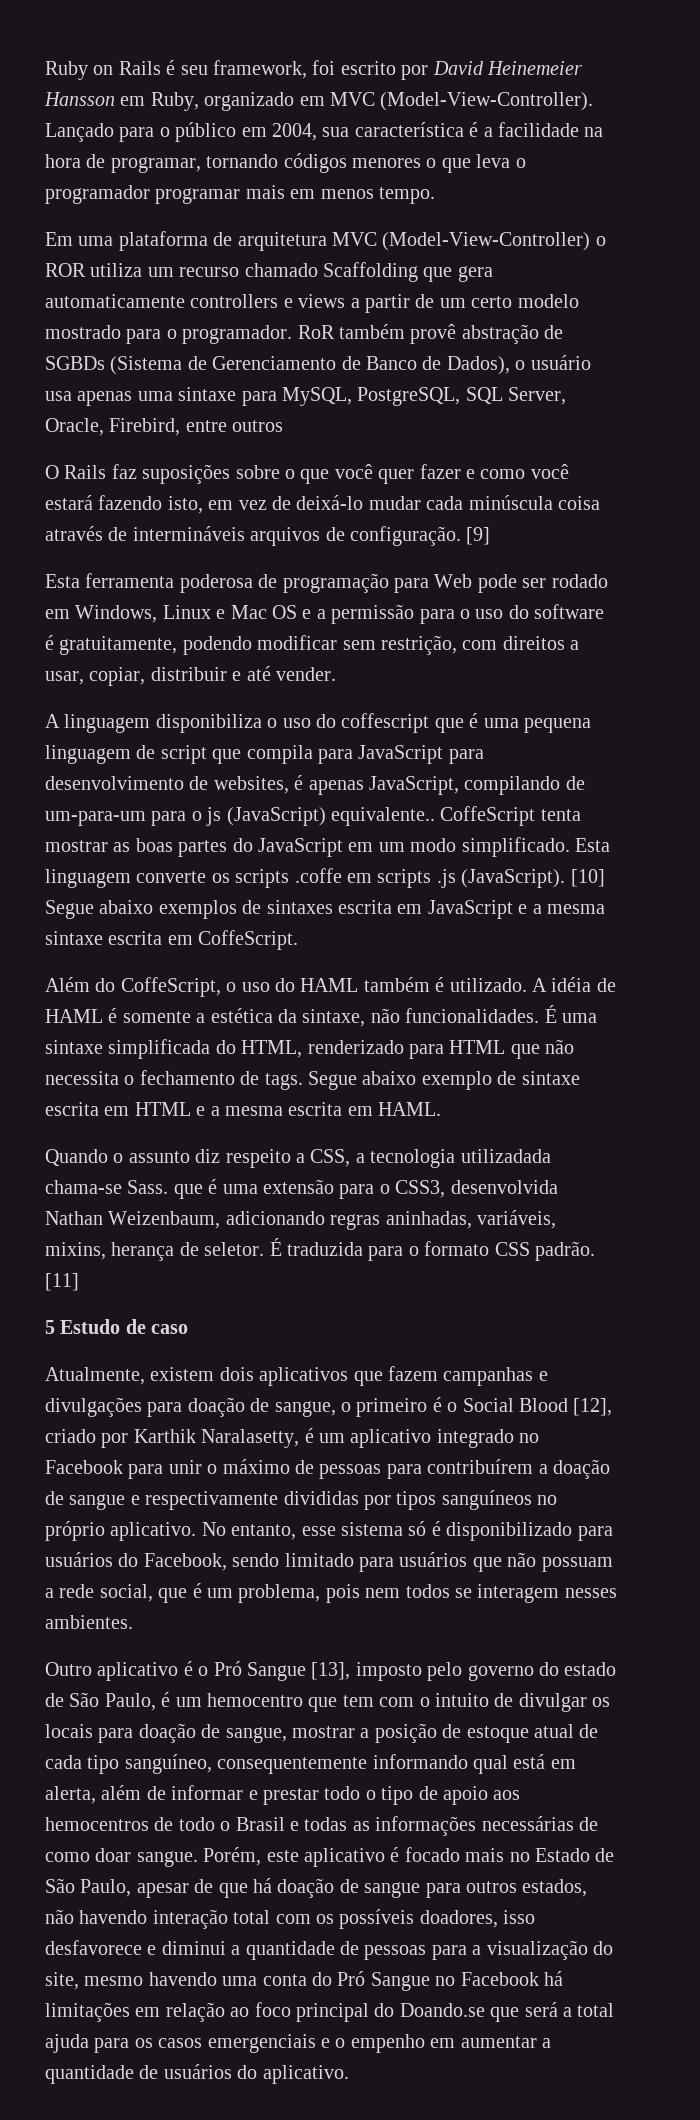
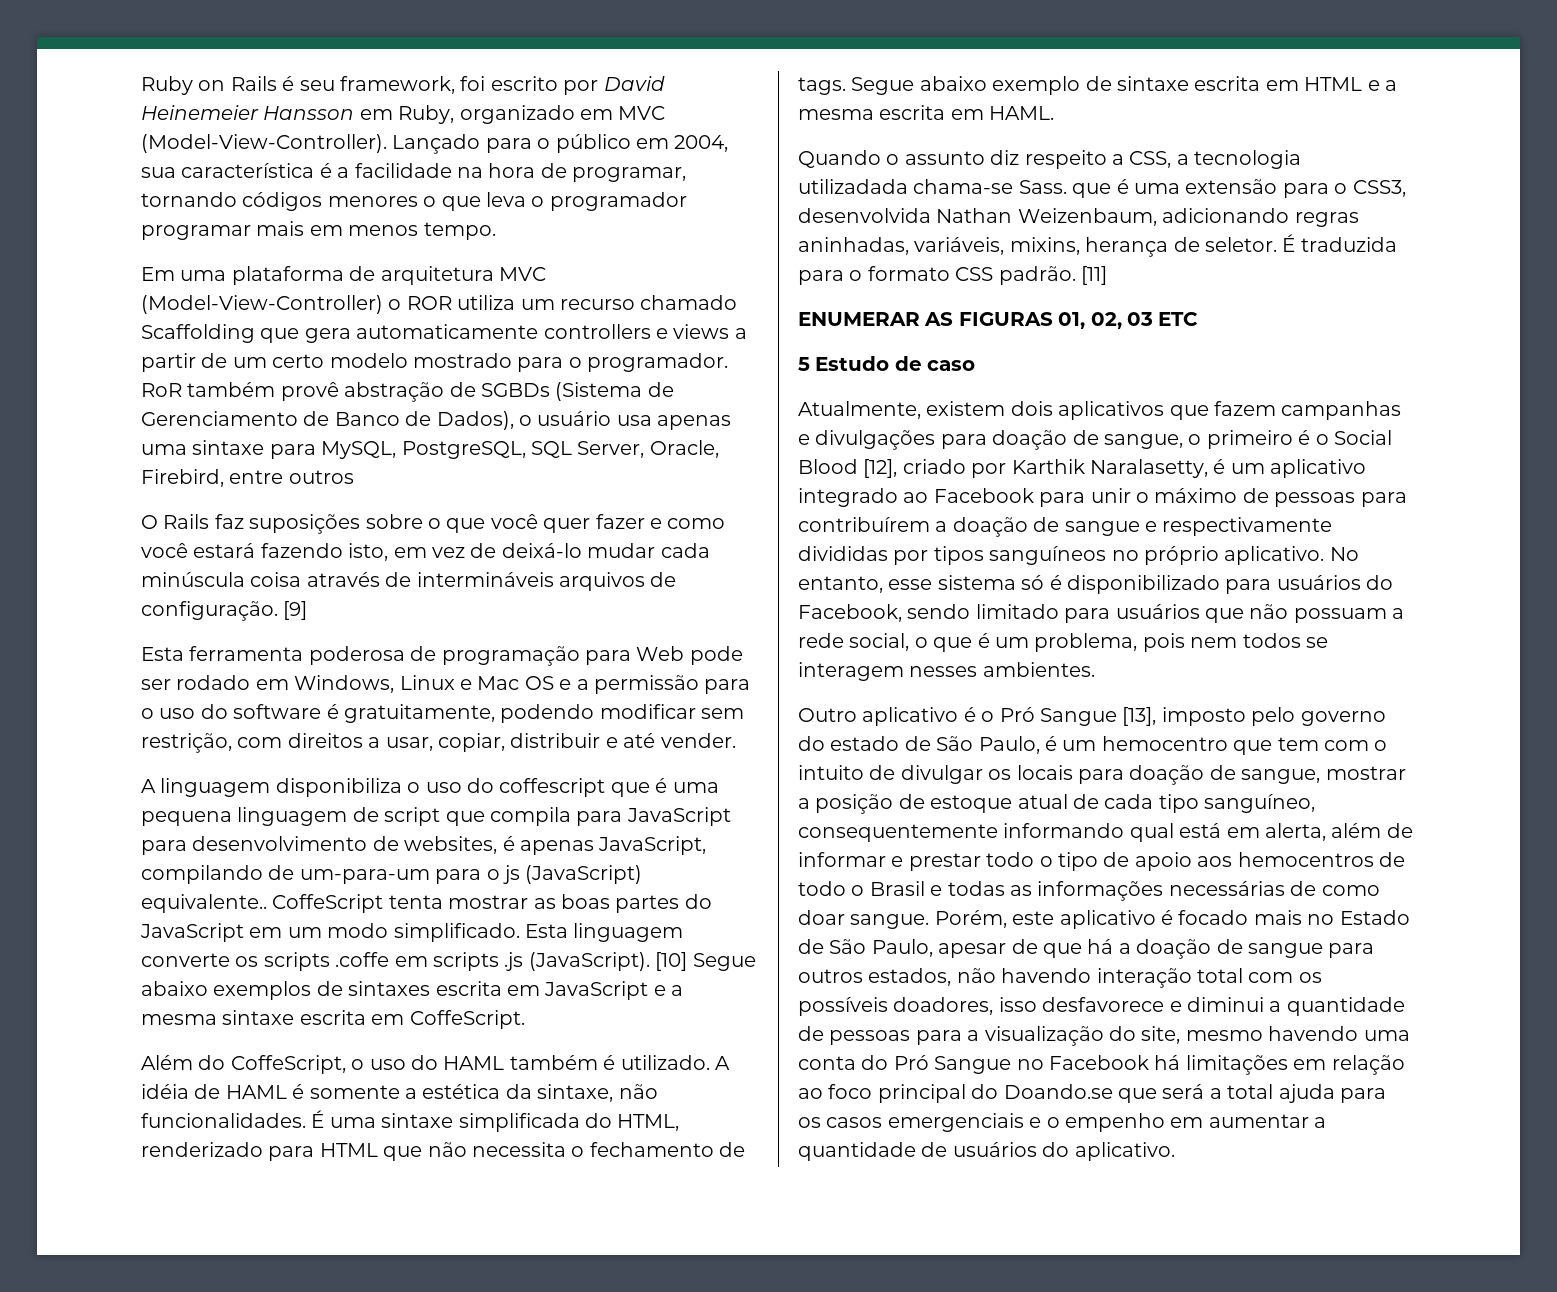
+ ENUMERAR AS FIGURAS 01, 02, 03 ETC
- Atualmente, existem dois aplicativos que fazem campanhas e divulgações para doação de sangue, o primeiro é o Social Blood [12], criado por Karthik Naralasetty, é um aplicativo integrado no Facebook para unir o máximo de pessoas para contribuírem a doação de sangue e respectivamente divididas por tipos sanguíneos no próprio aplicativo.
+ Atualmente, existem dois aplicativos que fazem campanhas e divulgações para doação de sangue, o primeiro é o Social Blood [12], criado por Karthik Naralasetty, é um aplicativo integrado ao Facebook para unir o máximo de pessoas para contribuírem a doação de sangue e respectivamente divididas por tipos sanguíneos no próprio aplicativo.
- No entanto, esse sistema só é disponibilizado para usuários do Facebook, sendo limitado para usuários que não possuam a rede social, que é um problema, pois nem todos se interagem nesses ambientes.
+ No entanto, esse sistema só é disponibilizado para usuários do Facebook, sendo limitado para usuários que não possuam a rede social, o que é um problema, pois nem todos se interagem nesses ambientes.
- Porém, este aplicativo é focado mais no Estado de São Paulo, apesar de que há doação de sangue para outros estados, não havendo interação total com os possíveis doadores, isso desfavorece e diminui a quantidade de pessoas para a visualização do site, mesmo havendo uma conta do Pró Sangue no Facebook há limitações em relação ao foco principal do Doando.se que será a total ajuda para os casos emergenciais e o empenho em aumentar a quantidade de usuários do aplicativo.
+ Porém, este aplicativo é focado mais no Estado de São Paulo, apesar de que há a doação de sangue para outros estados, não havendo interação total com os possíveis doadores, isso desfavorece e diminui a quantidade de pessoas para a visualização do site, mesmo havendo uma conta do Pró Sangue no Facebook há limitações em relação ao foco principal do Doando.se que será a total ajuda para os casos emergenciais e o empenho em aumentar a quantidade de usuários do aplicativo.

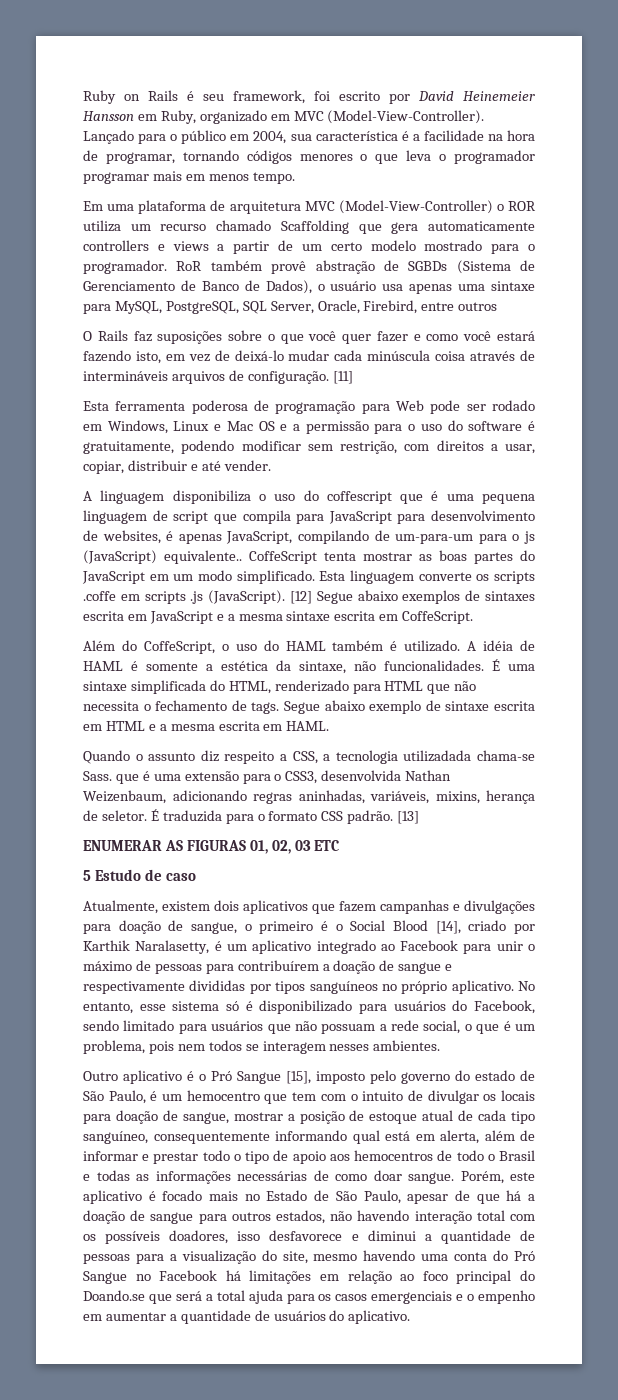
- [9]
+ [11]
- [10] Segue abaixo exemplos de sintaxes escrita em JavaScript e a mesma sintaxe escrita em CoffeScript.
+ [12] Segue abaixo exemplos de sintaxes escrita em JavaScript e a mesma sintaxe escrita em CoffeScript.
- [11]
+ [13]
- Atualmente, existem dois aplicativos que fazem campanhas e divulgações para doação de sangue, o primeiro é o Social Blood [12], criado por Karthik Naralasetty, é um aplicativo integrado ao Facebook para unir o máximo de pessoas para contribuírem a doação de sangue e respectivamente divididas por tipos sanguíneos no próprio aplicativo.
+ Atualmente, existem dois aplicativos que fazem campanhas e divulgações para doação de sangue, o primeiro é o Social Blood [14], criado por Karthik Naralasetty, é um aplicativo integrado ao Facebook para unir o máximo de pessoas para contribuírem a doação de sangue e respectivamente divididas por tipos sanguíneos no próprio aplicativo.
- Outro aplicativo é o Pró Sangue [13], imposto pelo governo do estado de São Paulo, é um hemocentro que tem com o intuito de divulgar os locais para doação de sangue, mostrar a posição de estoque atual de cada tipo sanguíneo, consequentemente informando qual está em alerta, além de informar e prestar todo o tipo de apoio aos hemocentros de todo o Brasil e todas as informações necessárias de como doar sangue.
+ Outro aplicativo é o Pró Sangue [15], imposto pelo governo do estado de São Paulo, é um hemocentro que tem com o intuito de divulgar os locais para doação de sangue, mostrar a posição de estoque atual de cada tipo sanguíneo, consequentemente informando qual está em alerta, além de informar e prestar todo o tipo de apoio aos hemocentros de todo o Brasil e todas as informações necessárias de como doar sangue.

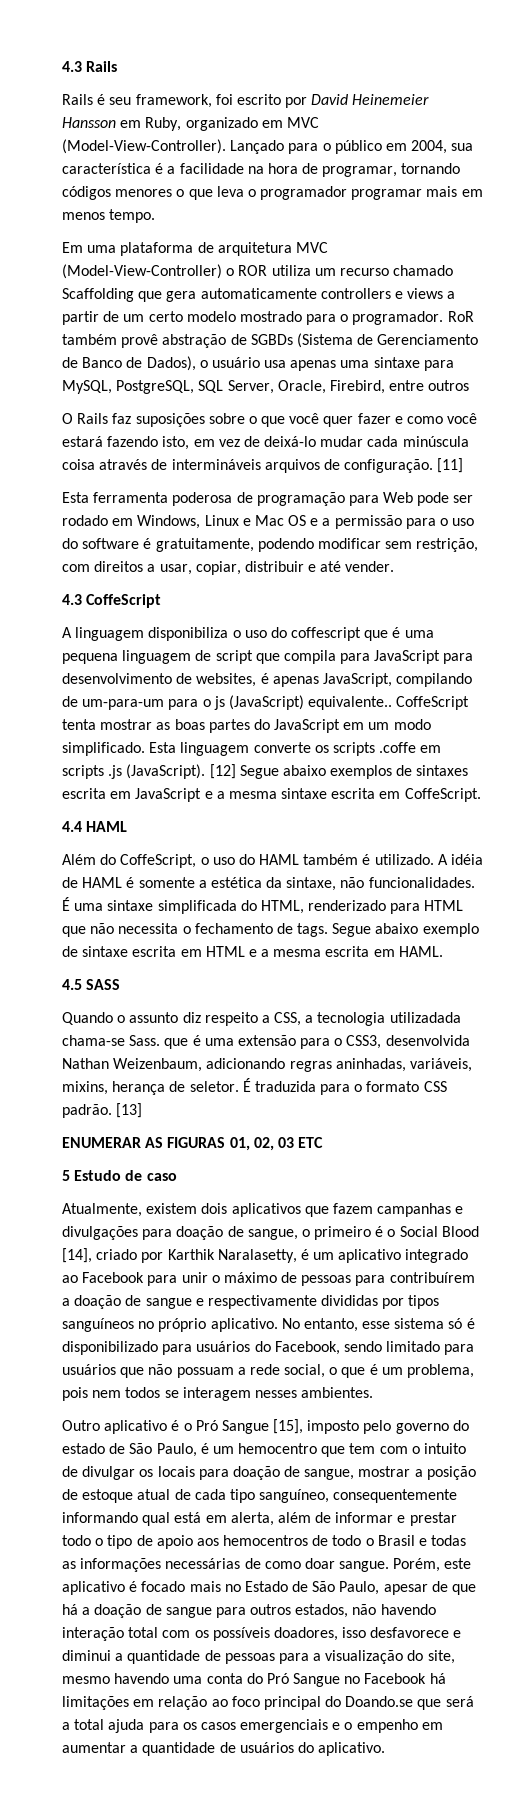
- Ruby on Rails é seu framework, foi escrito por David Heinemeier Hansson em Ruby, organizado em MVC (Model-View-Controller).
+ 4.3 Rails
+ Rails é seu framework, foi escrito por David Heinemeier Hansson em Ruby, organizado em MVC (Model-View-Controller).
+ 4.3 CoffeScript
+ 4.4 HAML
+ 4.5 SASS

